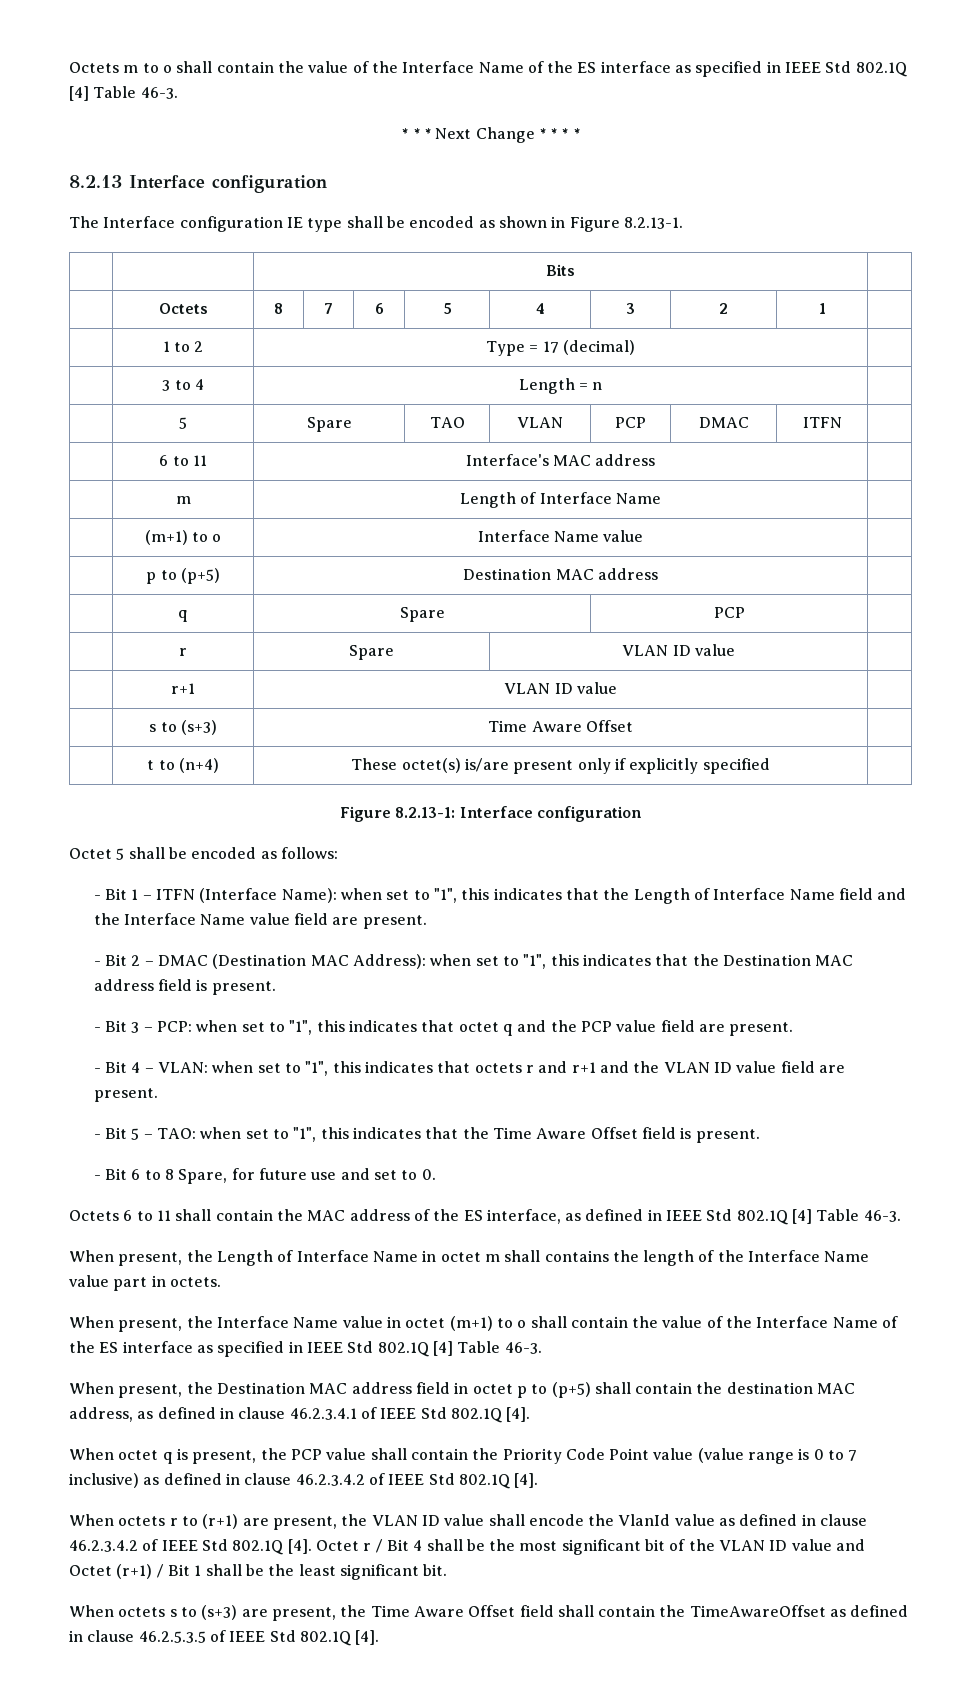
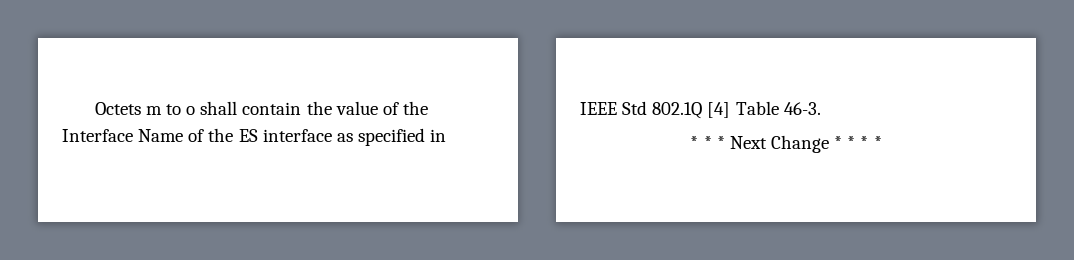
- 8.2.13 Interface configuration
- The Interface configuration IE type shall be encoded as shown in Figure 8.2.13-1.
- | | Bits |
- | Octets | 8 | 7 | 6 | 5 | 4 | 3 | 2 | 1 |
- | 1 to 2 | Type = 17 (decimal) |
- | 3 to 4 | Length = n |
- | 5 | Spare | TAO | VLAN | PCP | DMAC | ITFN |
- | 6 to 11 | Interface's MAC address |
- | m | Length of Interface Name |
- | (m+1) to o | Interface Name value |
- | p to (p+5) | Destination MAC address |
- | q | Spare | PCP |
- | r | Spare | VLAN ID value |
- | r+1 | VLAN ID value |
- | s to (s+3) | Time Aware Offset |
- | t to (n+4) | These octet(s) is/are present only if explicitly specified |
- Figure 8.2.13-1: Interface configuration
- Octet 5 shall be encoded as follows:
- - Bit 1 – ITFN (Interface Name): when set to "1", this indicates that the Length of Interface Name field and the Interface Name value field are present.
- - Bit 2 – DMAC (Destination MAC Address): when set to "1", this indicates that the Destination MAC address field is present.
- - Bit 3 – PCP: when set to "1", this indicates that octet q and the PCP value field are present.
- - Bit 4 – VLAN: when set to "1", this indicates that octets r and r+1 and the VLAN ID value field are present.
- - Bit 5 – TAO: when set to "1", this indicates that the Time Aware Offset field is present.
- - Bit 6 to 8 Spare, for future use and set to 0.
- Octets 6 to 11 shall contain the MAC address of the ES interface, as defined in IEEE Std 802.1Q [4] Table 46-3.
- When present, the Length of Interface Name in octet m shall contains the length of the Interface Name value part in octets.
- When present, the Interface Name value in octet (m+1) to o shall contain the value of the Interface Name of the ES interface as specified in IEEE Std 802.1Q [4] Table 46-3.
- When present, the Destination MAC address field in octet p to (p+5) shall contain the destination MAC address, as defined in clause 46.2.3.4.1 of IEEE Std 802.1Q [4].
- When octet q is present, the PCP value shall contain the Priority Code Point value (value range is 0 to 7 inclusive) as defined in clause 46.2.3.4.2 of IEEE Std 802.1Q [4].
- When octets r to (r+1) are present, the VLAN ID value shall encode the VlanId value as defined in clause 46.2.3.4.2 of IEEE Std 802.1Q [4]. Octet r / Bit 4 shall be the most significant bit of the VLAN ID value and Octet (r+1) / Bit 1 shall be the least significant bit.
- When octets s to (s+3) are present, the Time Aware Offset field shall contain the TimeAwareOffset as defined in clause 46.2.5.3.5 of IEEE Std 802.1Q [4].

